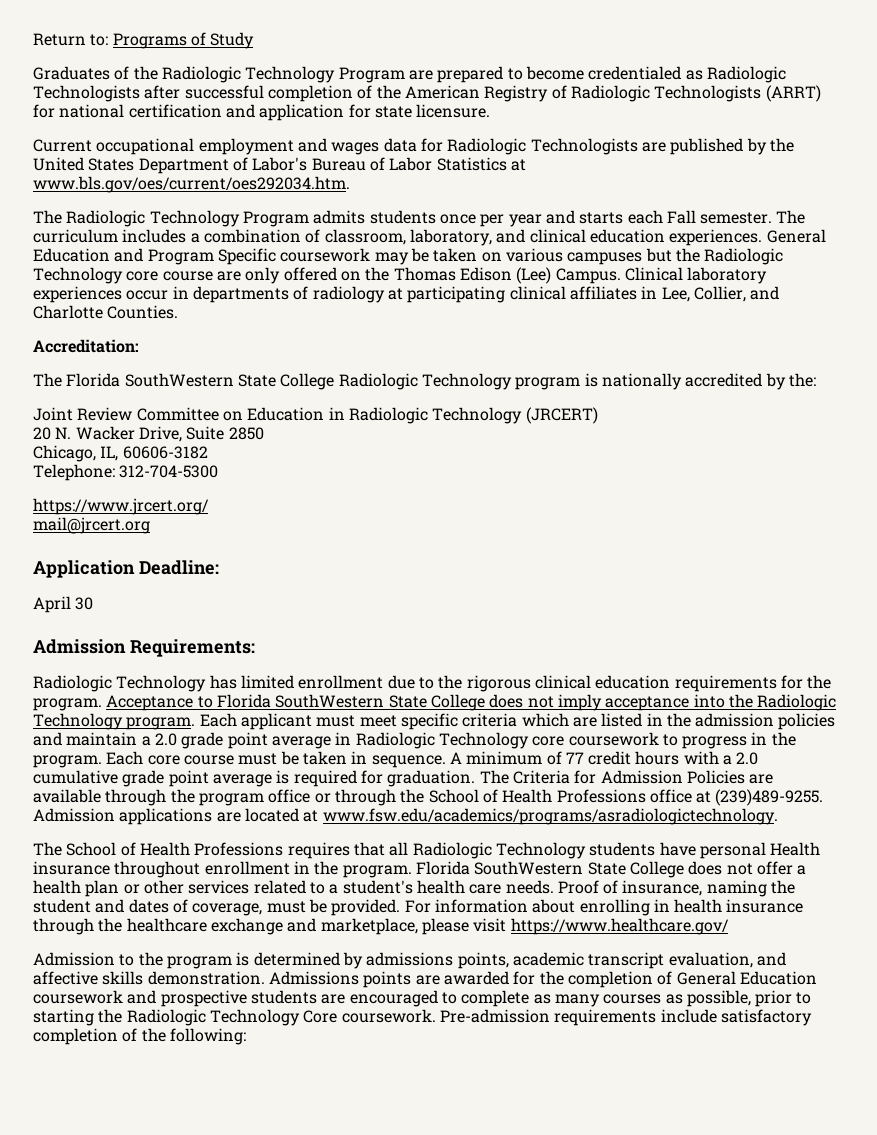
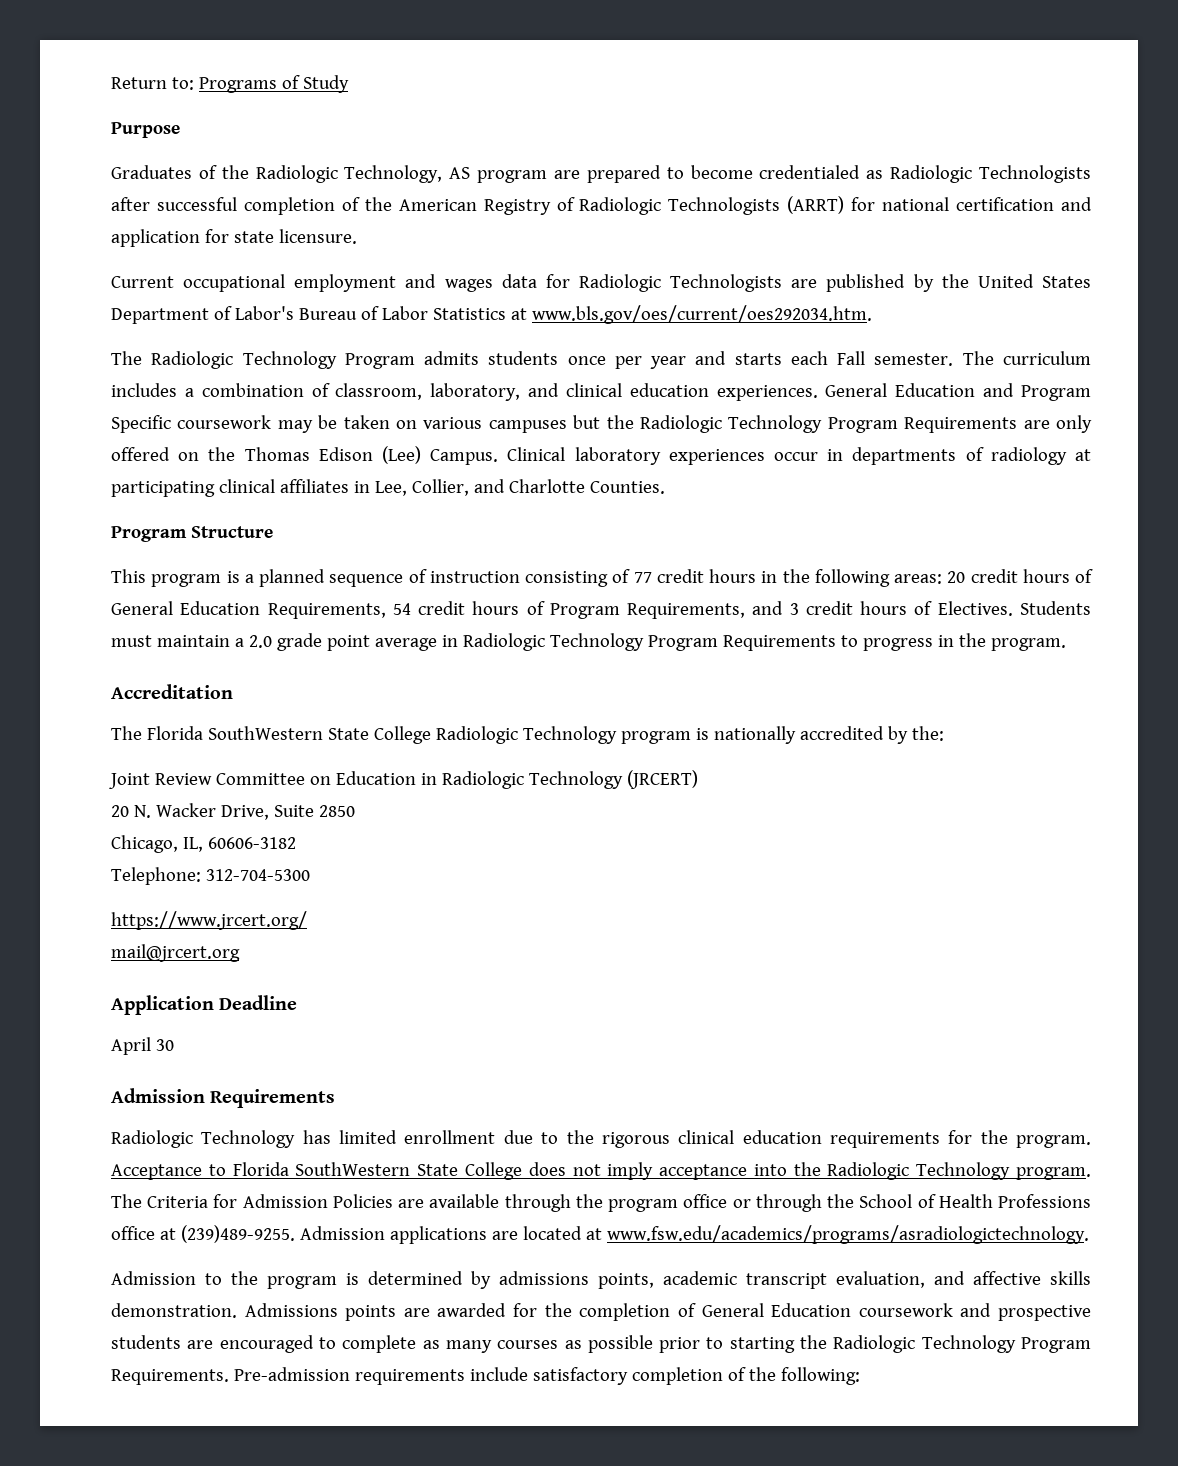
+ Purpose
- Graduates of the Radiologic Technology Program are prepared to become credentialed as Radiologic Technologists after successful completion of the American Registry of Radiologic Technologists (ARRT) for national certification and application for state licensure.
+ Graduates of the Radiologic Technology, AS program are prepared to become credentialed as Radiologic Technologists after successful completion of the American Registry of Radiologic Technologists (ARRT) for national certification and application for state licensure.
- General Education and Program Specific coursework may be taken on various campuses but the Radiologic Technology core course are only offered on the Thomas Edison (Lee) Campus.
+ General Education and Program Specific coursework may be taken on various campuses but the Radiologic Technology Program Requirements are only offered on the Thomas Edison (Lee) Campus.
- Accreditation:
+ Program Structure
+ This program is a planned sequence of instruction consisting of 77 credit hours in the following areas: 20 credit hours of General Education Requirements, 54 credit hours of Program Requirements, and 3 credit hours of Electives. Students must maintain a 2.0 grade point average in Radiologic Technology Program Requirements to progress in the program.
+ Accreditation
- Application Deadline:
+ Application Deadline
- Admission Requirements:
+ Admission Requirements
- Each applicant must meet specific criteria which are listed in the admission policies and maintain a 2.0 grade point average in Radiologic Technology core coursework to progress in the program. Each core course must be taken in sequence. A minimum of 77 credit hours with a 2.0 cumulative grade point average is required for graduation.
- The School of Health Professions requires that all Radiologic Technology students have personal Health insurance throughout enrollment in the program. Florida SouthWestern State College does not offer a health plan or other services related to a student's health care needs. Proof of insurance, naming the student and dates of coverage, must be provided. For information about enrolling in health insurance through the healthcare exchange and marketplace, please visit https://www.healthcare.gov/
- Admissions points are awarded for the completion of General Education coursework and prospective students are encouraged to complete as many courses as possible, prior to starting the Radiologic Technology Core coursework.
+ Admissions points are awarded for the completion of General Education coursework and prospective students are encouraged to complete as many courses as possible prior to starting the Radiologic Technology Program Requirements.

